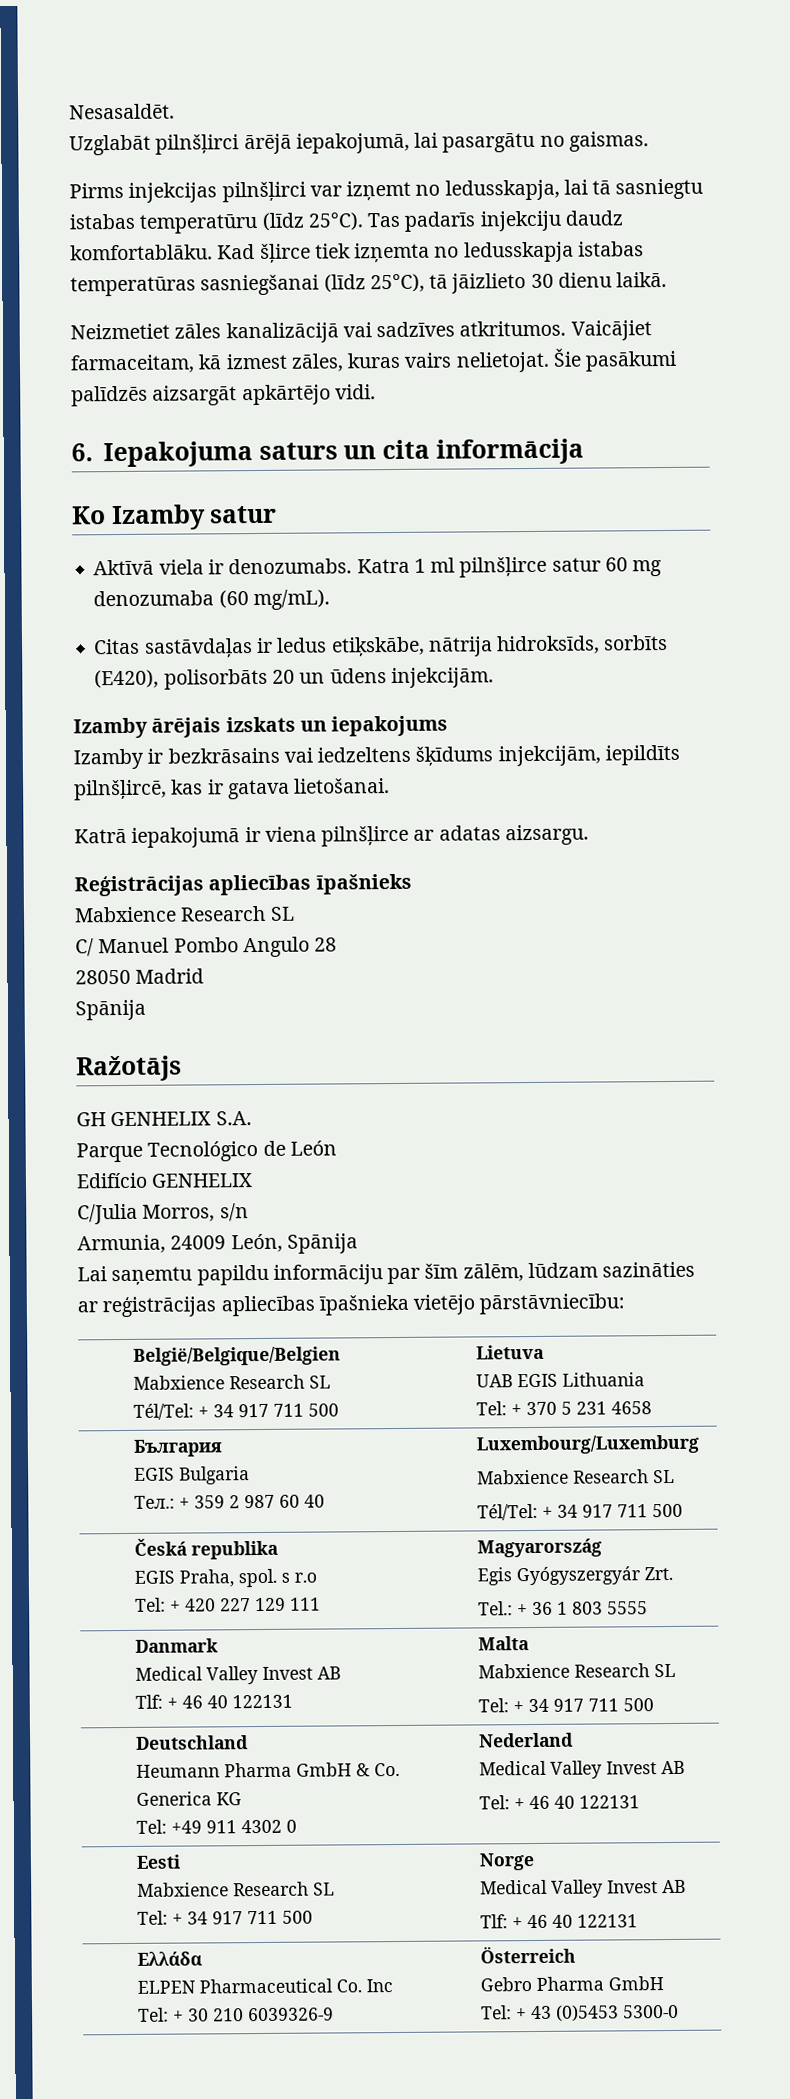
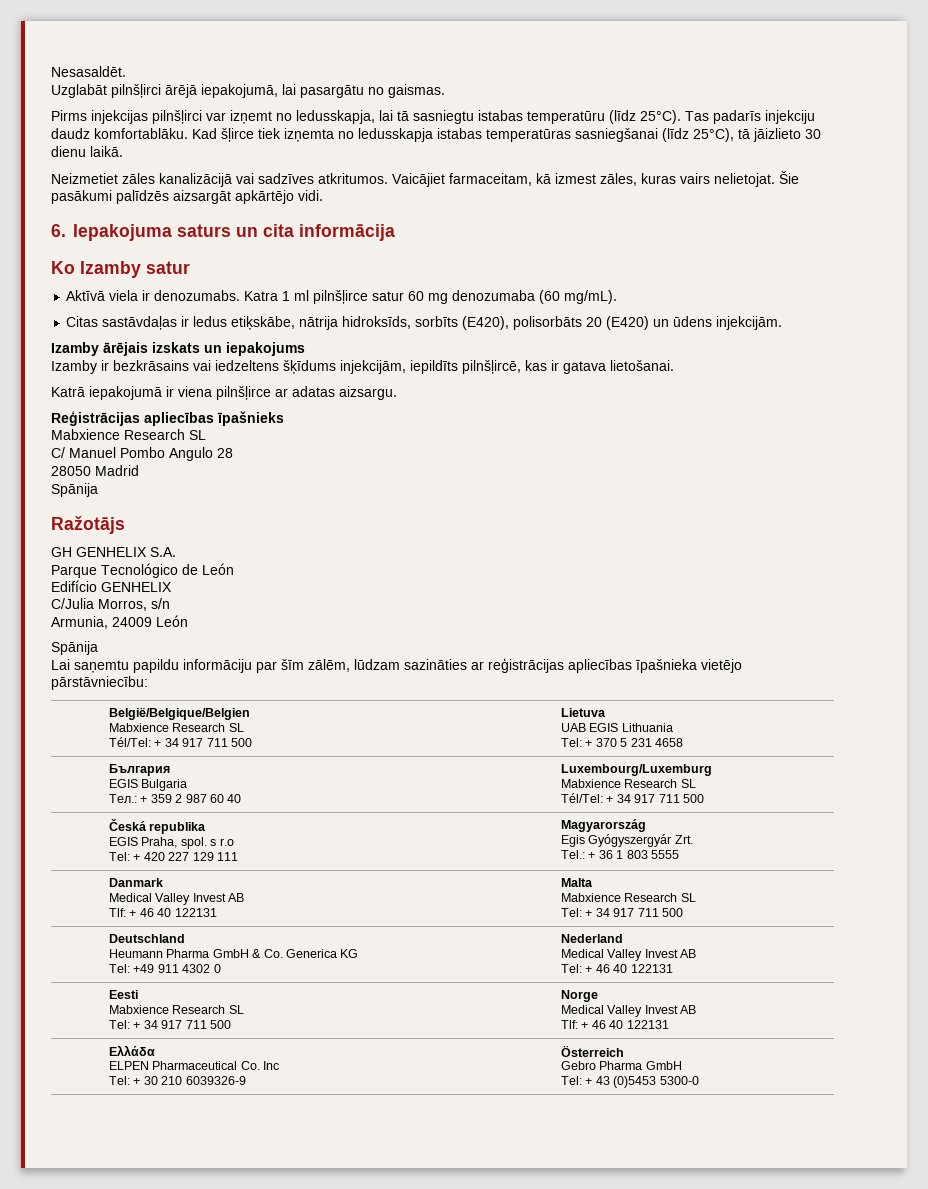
- Citas sastāvdaļas ir ledus etiķskābe, nātrija hidroksīds, sorbīts (E420), polisorbāts 20 un ūdens injekcijām.
+ Citas sastāvdaļas ir ledus etiķskābe, nātrija hidroksīds, sorbīts (E420), polisorbāts 20 (E420) un ūdens injekcijām.
- Armunia, 24009 León, Spānija
+ Armunia, 24009 León
+ Spānija

